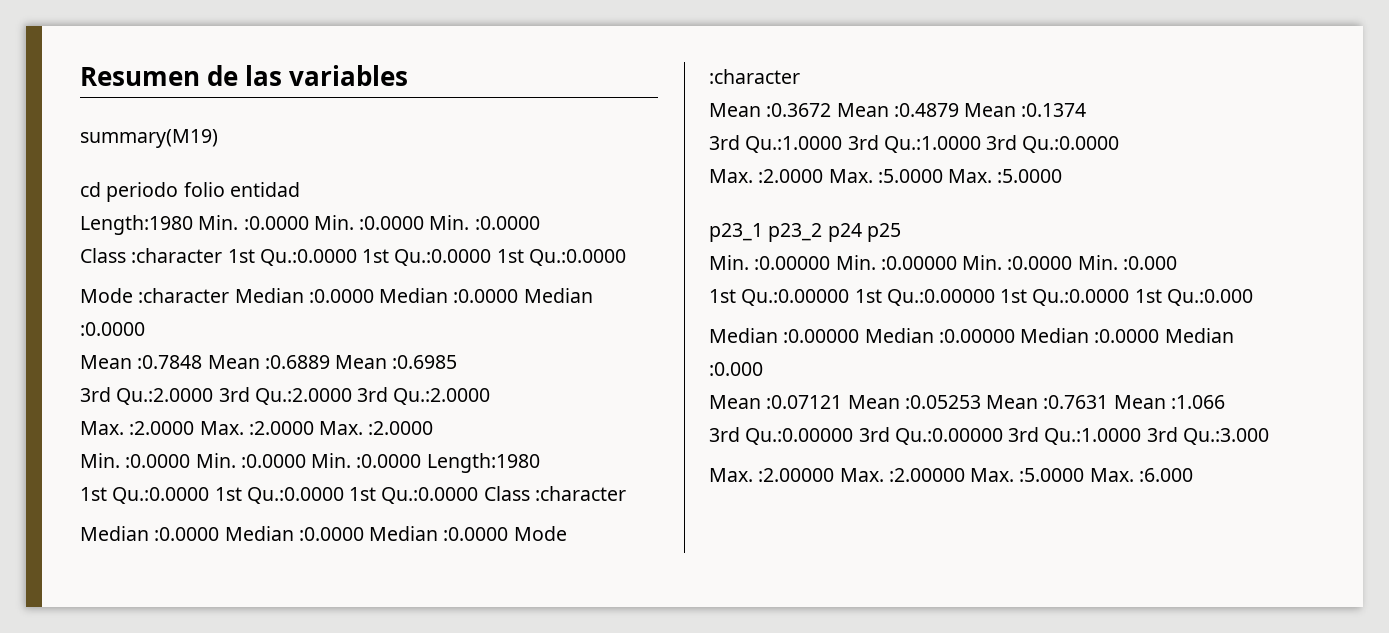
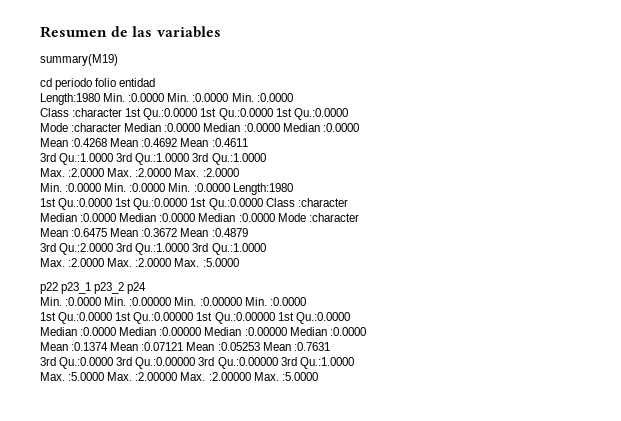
- Mean :0.7848 Mean :0.6889 Mean :0.6985
- 3rd Qu.:2.0000 3rd Qu.:2.0000 3rd Qu.:2.0000
+ Mean :0.4268 Mean :0.4692 Mean :0.4611
+ 3rd Qu.:1.0000 3rd Qu.:1.0000 3rd Qu.:1.0000
- Mean :0.3672 Mean :0.4879 Mean :0.1374
- 3rd Qu.:1.0000 3rd Qu.:1.0000 3rd Qu.:0.0000
- Max. :2.0000 Max. :5.0000 Max. :5.0000
+ Mean :0.6475 Mean :0.3672 Mean :0.4879
+ 3rd Qu.:2.0000 3rd Qu.:1.0000 3rd Qu.:1.0000
+ Max. :2.0000 Max. :2.0000 Max. :5.0000
- p23_1 p23_2 p24 p25
- Min. :0.00000 Min. :0.00000 Min. :0.0000 Min. :0.000
- 1st Qu.:0.00000 1st Qu.:0.00000 1st Qu.:0.0000 1st Qu.:0.000
- Median :0.00000 Median :0.00000 Median :0.0000 Median :0.000
- Mean :0.07121 Mean :0.05253 Mean :0.7631 Mean :1.066
- 3rd Qu.:0.00000 3rd Qu.:0.00000 3rd Qu.:1.0000 3rd Qu.:3.000
- Max. :2.00000 Max. :2.00000 Max. :5.0000 Max. :6.000
+ p22 p23_1 p23_2 p24
+ Min. :0.0000 Min. :0.00000 Min. :0.00000 Min. :0.0000
+ 1st Qu.:0.0000 1st Qu.:0.00000 1st Qu.:0.00000 1st Qu.:0.0000
+ Median :0.0000 Median :0.00000 Median :0.00000 Median :0.0000
+ Mean :0.1374 Mean :0.07121 Mean :0.05253 Mean :0.7631
+ 3rd Qu.:0.0000 3rd Qu.:0.00000 3rd Qu.:0.00000 3rd Qu.:1.0000
+ Max. :5.0000 Max. :2.00000 Max. :2.00000 Max. :5.0000

